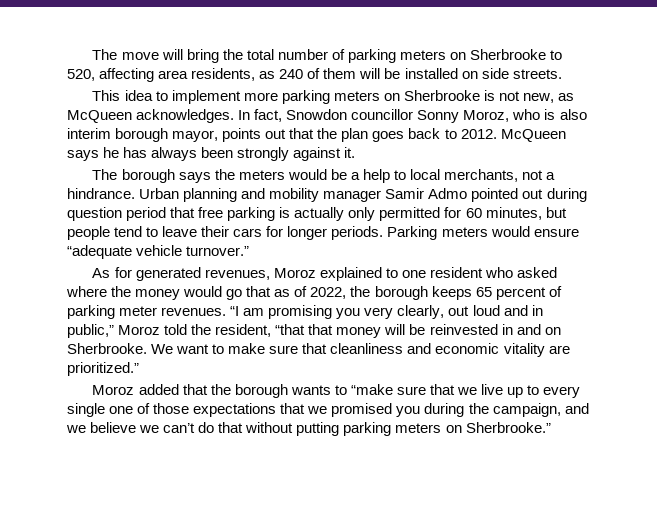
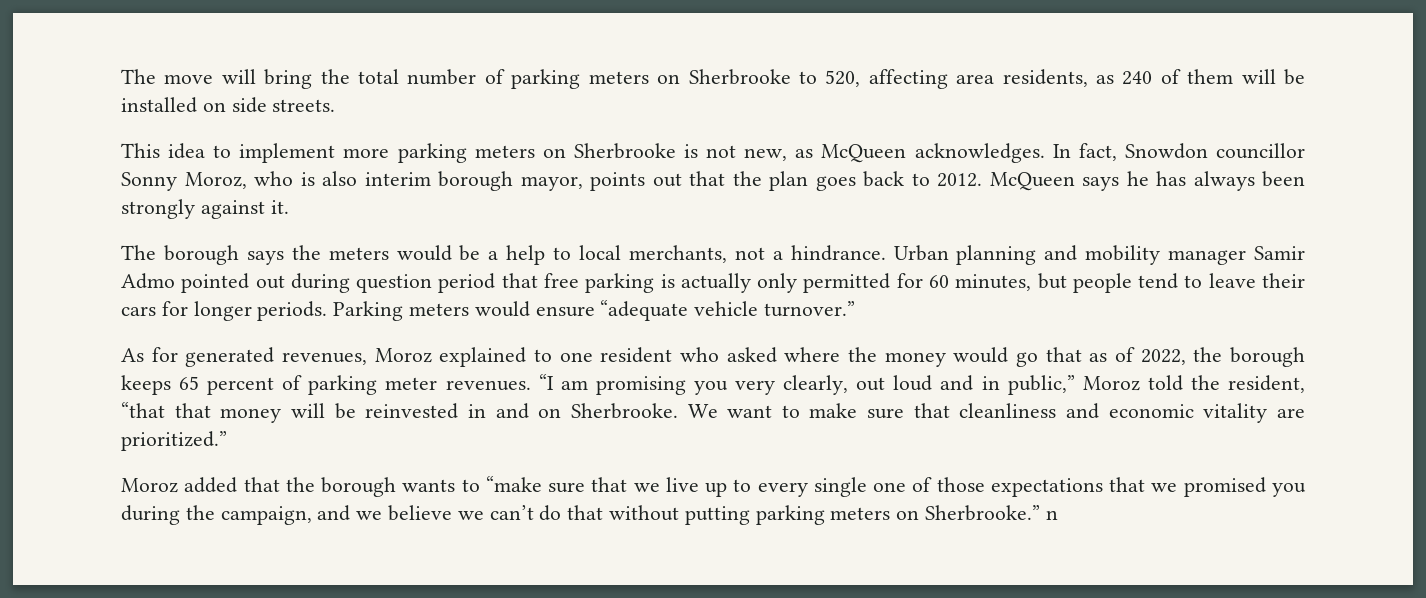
- Moroz added that the borough wants to “make sure that we live up to every single one of those expectations that we promised you during the campaign, and we believe we can’t do that without putting parking meters on Sherbrooke.”
+ Moroz added that the borough wants to “make sure that we live up to every single one of those expectations that we promised you during the campaign, and we believe we can’t do that without putting parking meters on Sherbrooke.” n

